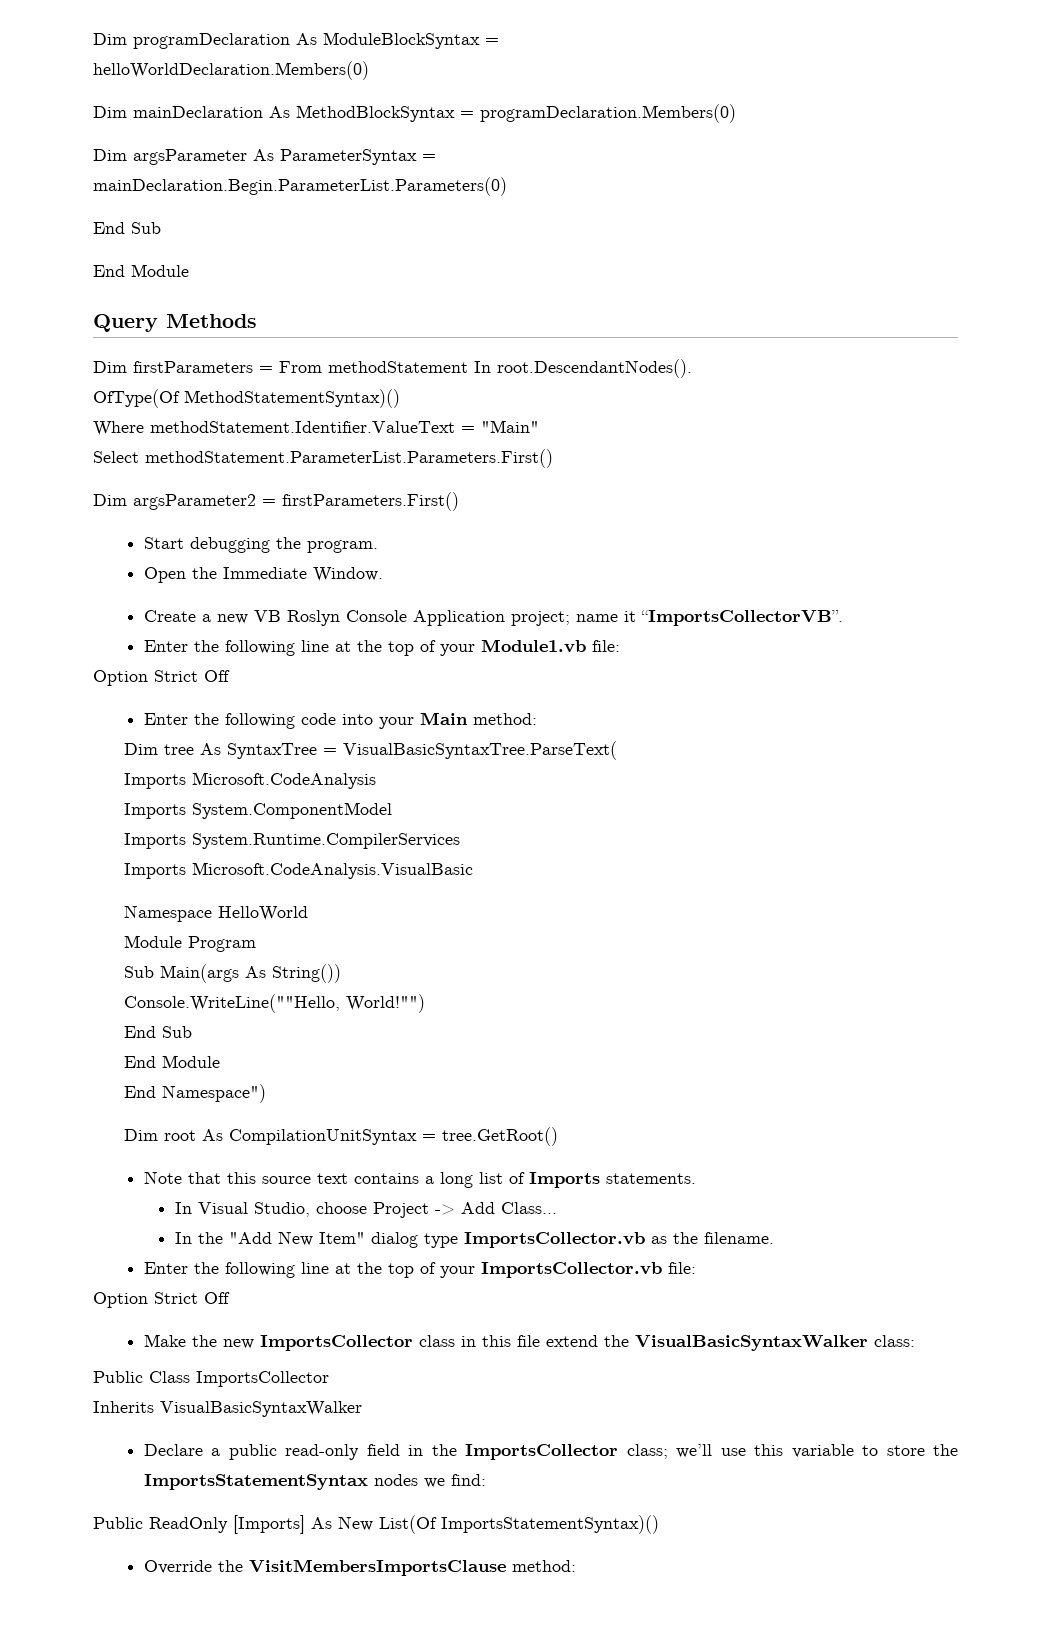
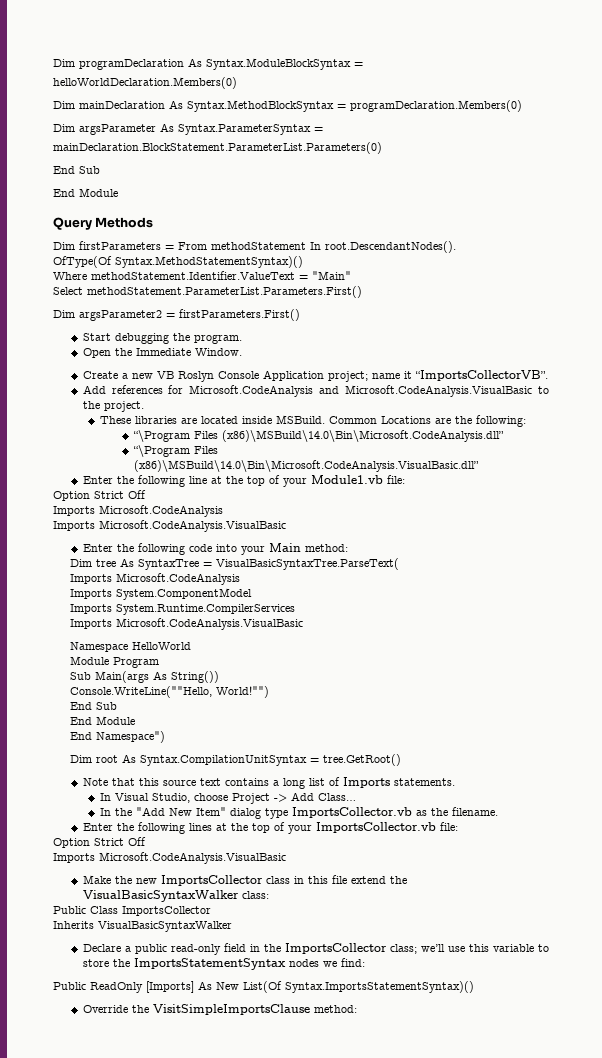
- Dim programDeclaration As ModuleBlockSyntax =
+ Dim programDeclaration As Syntax.ModuleBlockSyntax =
- Dim mainDeclaration As MethodBlockSyntax = programDeclaration.Members(0)
+ Dim mainDeclaration As Syntax.MethodBlockSyntax = programDeclaration.Members(0)
- Dim argsParameter As ParameterSyntax =
- mainDeclaration.Begin.ParameterList.Parameters(0)
+ Dim argsParameter As Syntax.ParameterSyntax =
+ mainDeclaration.BlockStatement.ParameterList.Parameters(0)
- OfType(Of MethodStatementSyntax)()
+ OfType(Of Syntax.MethodStatementSyntax)()
+ Add references for Microsoft.CodeAnalysis and Microsoft.CodeAnalysis.VisualBasic to the project.
+ These libraries are located inside MSBuild. Common Locations are the following:
+ “\Program Files (x86)\MSBuild\14.0\Bin\Microsoft.CodeAnalysis.dll”
+ “\Program Files (x86)\MSBuild\14.0\Bin\Microsoft.CodeAnalysis.VisualBasic.dll”
  Enter the following line at the top of your Module1.vb file:
  Option Strict Off
+ Imports Microsoft.CodeAnalysis
+ Imports Microsoft.CodeAnalysis.VisualBasic
- Dim root As CompilationUnitSyntax = tree.GetRoot()
+ Dim root As Syntax.CompilationUnitSyntax = tree.GetRoot()
- Enter the following line at the top of your ImportsCollector.vb file:
+ Enter the following lines at the top of your ImportsCollector.vb file:
  Option Strict Off
+ Imports Microsoft.CodeAnalysis.VisualBasic
- Public ReadOnly [Imports] As New List(Of ImportsStatementSyntax)()
+ Public ReadOnly [Imports] As New List(Of Syntax.ImportsStatementSyntax)()
- Override the VisitMembersImportsClause method:
+ Override the VisitSimpleImportsClause method:

